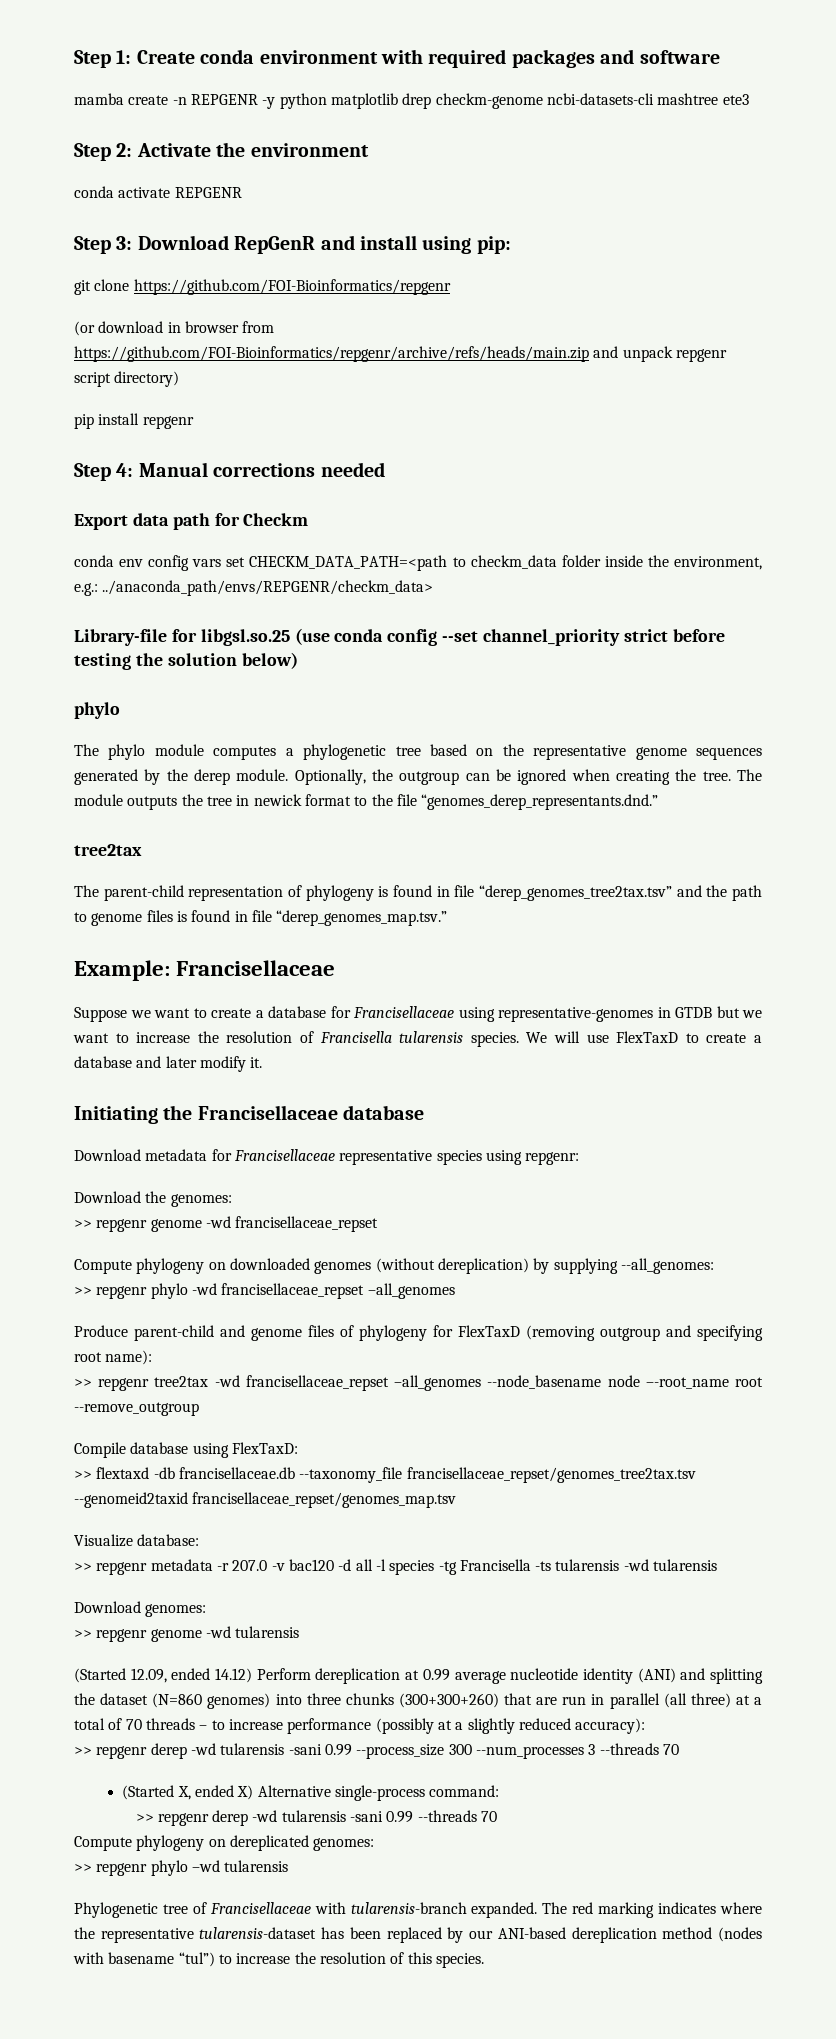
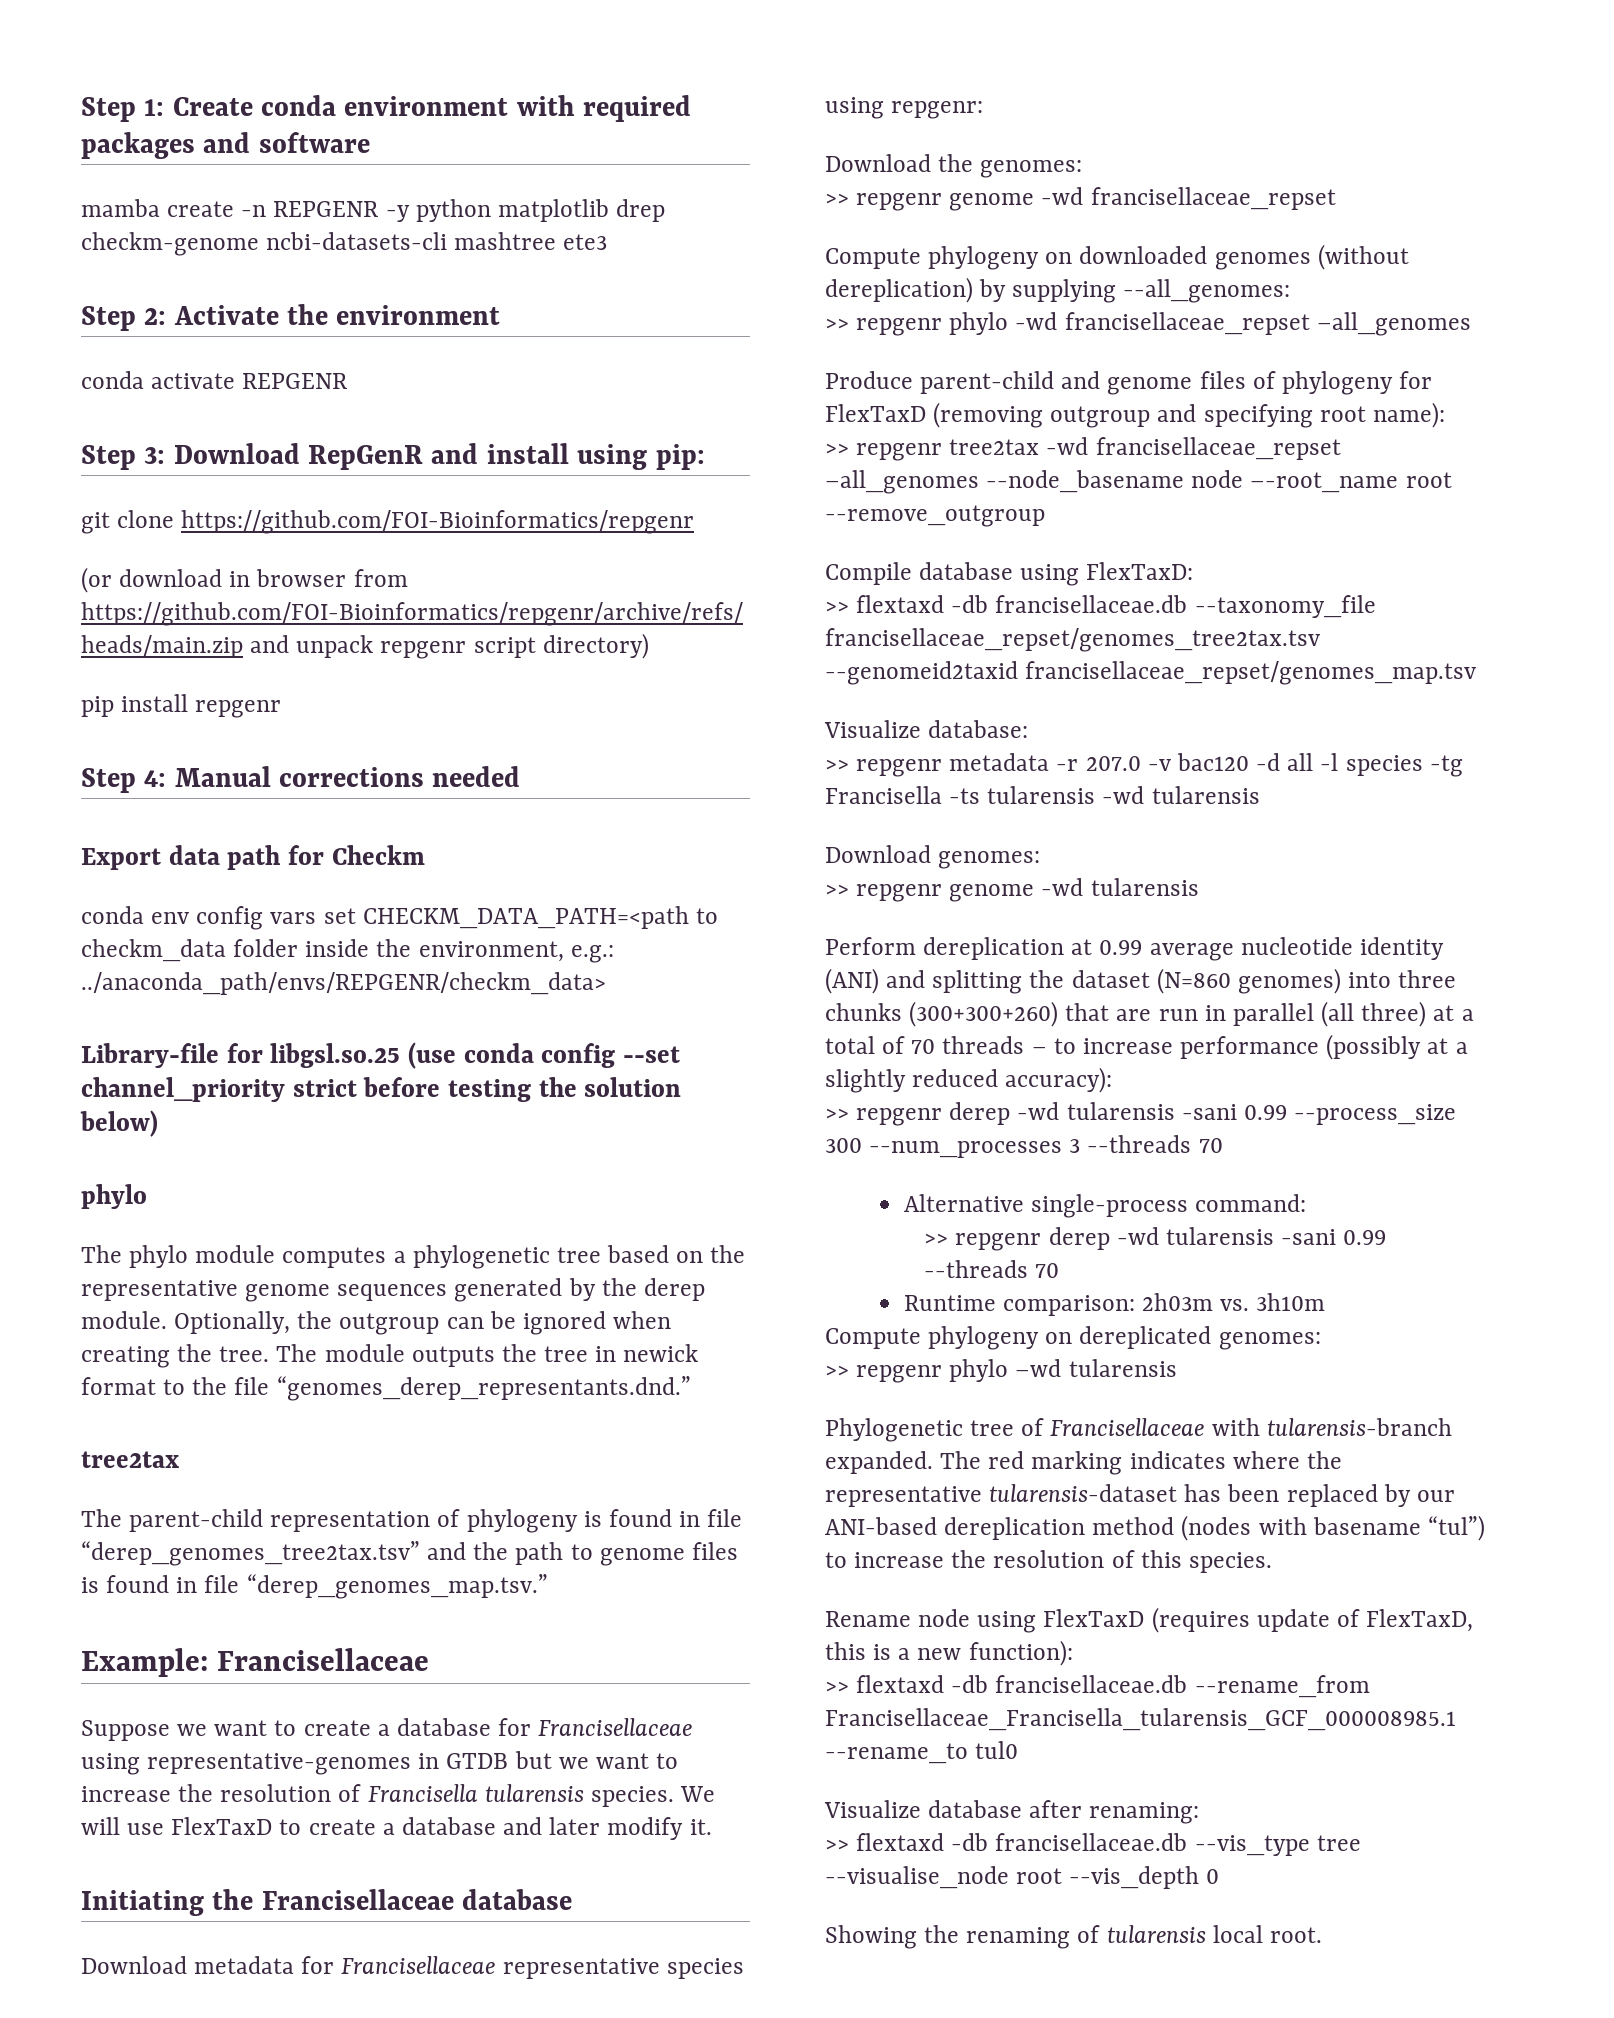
- (Started 12.09, ended 14.12) Perform dereplication at 0.99 average nucleotide identity (ANI) and splitting the dataset (N=860 genomes) into three chunks (300+300+260) that are run in parallel (all three) at a total of 70 threads – to increase performance (possibly at a slightly reduced accuracy):
+ Perform dereplication at 0.99 average nucleotide identity (ANI) and splitting the dataset (N=860 genomes) into three chunks (300+300+260) that are run in parallel (all three) at a total of 70 threads – to increase performance (possibly at a slightly reduced accuracy):
- (Started X, ended X) Alternative single-process command:
+ Alternative single-process command:
+ Runtime comparison: 2h03m vs. 3h10m
+ Rename node using FlexTaxD (requires update of FlexTaxD, this is a new function):
+ >> flextaxd -db francisellaceae.db --rename_from Francisellaceae_Francisella_tularensis_GCF_000008985.1 --rename_to tul0
+ Visualize database after renaming:
+ >> flextaxd -db francisellaceae.db --vis_type tree --visualise_node root --vis_depth 0
+ Showing the renaming of tularensis local root.

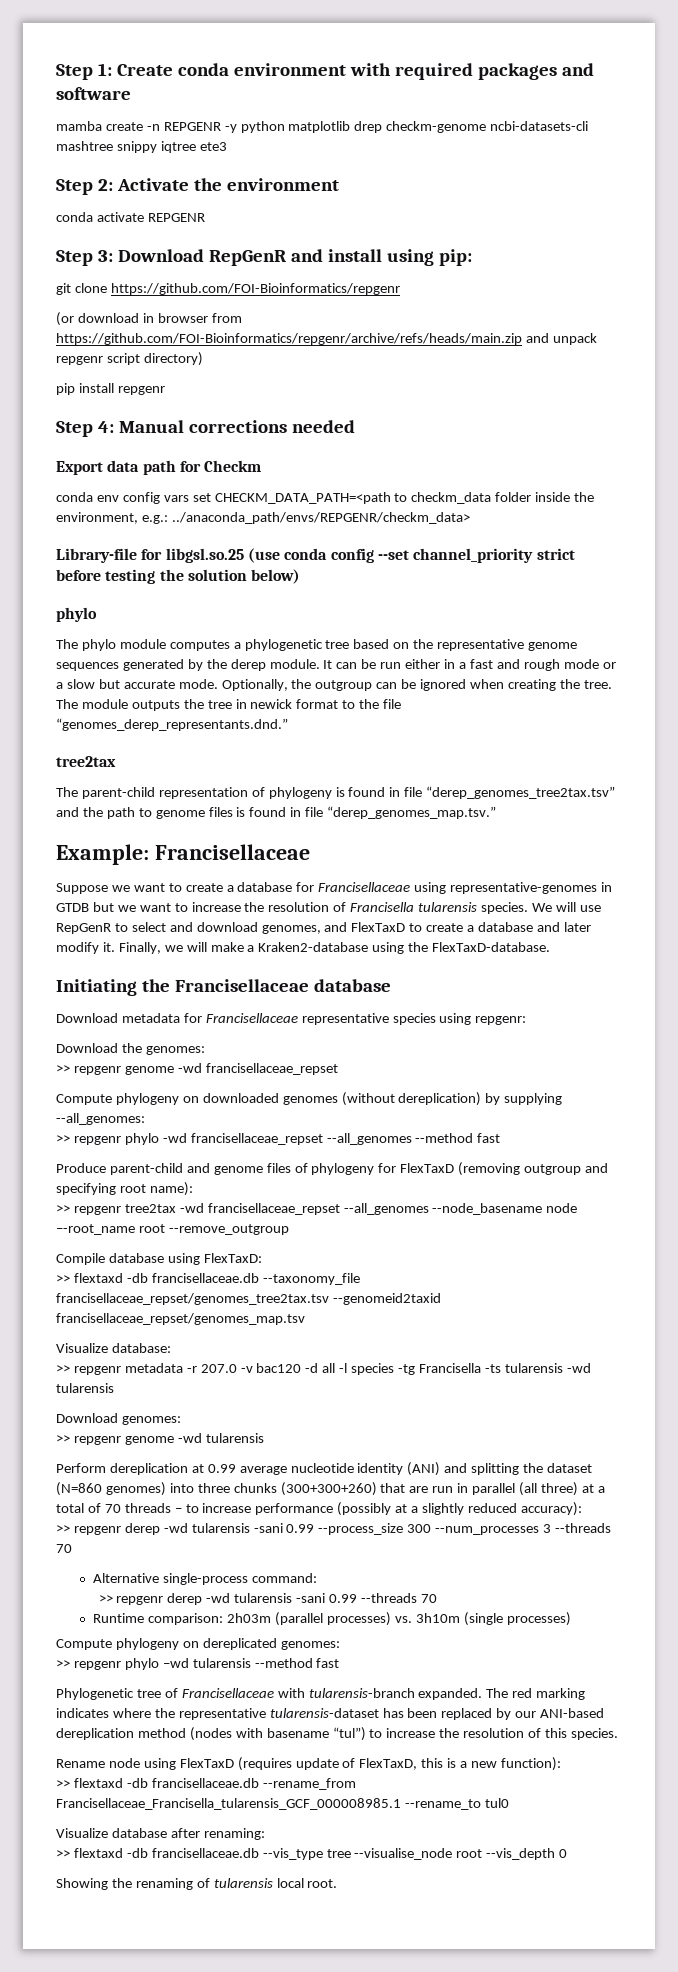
- mamba create -n REPGENR -y python matplotlib drep checkm-genome ncbi-datasets-cli mashtree ete3
+ mamba create -n REPGENR -y python matplotlib drep checkm-genome ncbi-datasets-cli mashtree snippy iqtree ete3
+ It can be run either in a fast and rough mode or a slow but accurate mode.
- We will use FlexTaxD to create a database and later modify it.
+ We will use RepGenR to select and download genomes, and FlexTaxD to create a database and later modify it. Finally, we will make a Kraken2-database using the FlexTaxD-database.
- >> repgenr phylo -wd francisellaceae_repset –all_genomes
+ >> repgenr phylo -wd francisellaceae_repset --all_genomes --method fast
- >> repgenr tree2tax -wd francisellaceae_repset –all_genomes --node_basename node –-root_name root --remove_outgroup
+ >> repgenr tree2tax -wd francisellaceae_repset --all_genomes --node_basename node –-root_name root --remove_outgroup
- Runtime comparison: 2h03m vs. 3h10m
+ Runtime comparison: 2h03m (parallel processes) vs. 3h10m (single processes)
- >> repgenr phylo –wd tularensis
+ >> repgenr phylo –wd tularensis --method fast

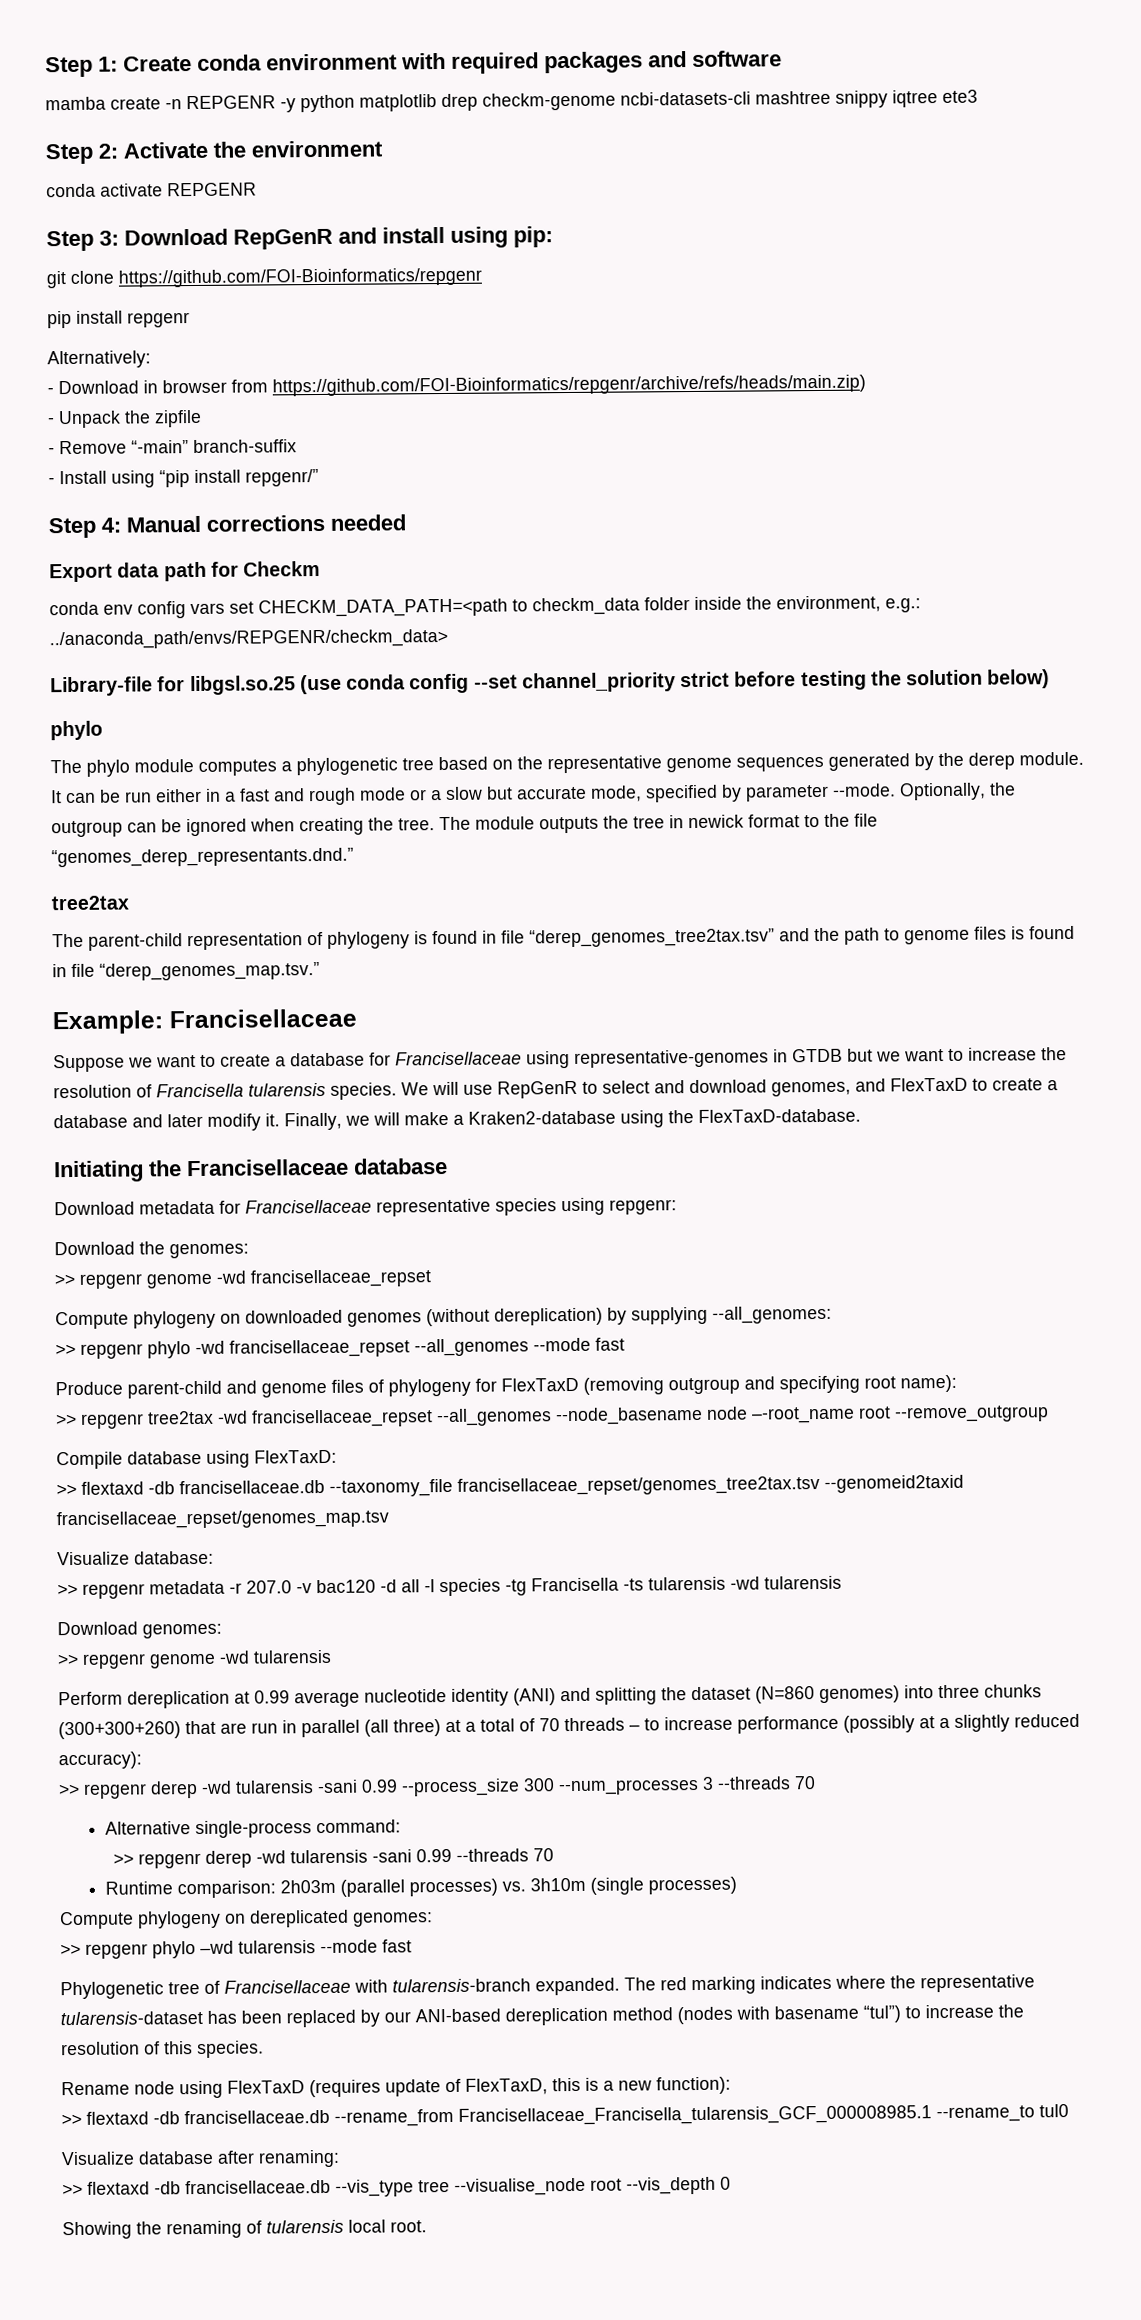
- (or download in browser from https://github.com/FOI-Bioinformatics/repgenr/archive/refs/heads/main.zip and unpack repgenr script directory)
  pip install repgenr
+ Alternatively:
+ - Download in browser from https://github.com/FOI-Bioinformatics/repgenr/archive/refs/heads/main.zip)
+ - Unpack the zipfile
+ - Remove “-main” branch-suffix
+ - Install using “pip install repgenr/”
- It can be run either in a fast and rough mode or a slow but accurate mode.
+ It can be run either in a fast and rough mode or a slow but accurate mode, specified by parameter --mode.
- >> repgenr phylo -wd francisellaceae_repset --all_genomes --method fast
+ >> repgenr phylo -wd francisellaceae_repset --all_genomes --mode fast
- >> repgenr phylo –wd tularensis --method fast
+ >> repgenr phylo –wd tularensis --mode fast

